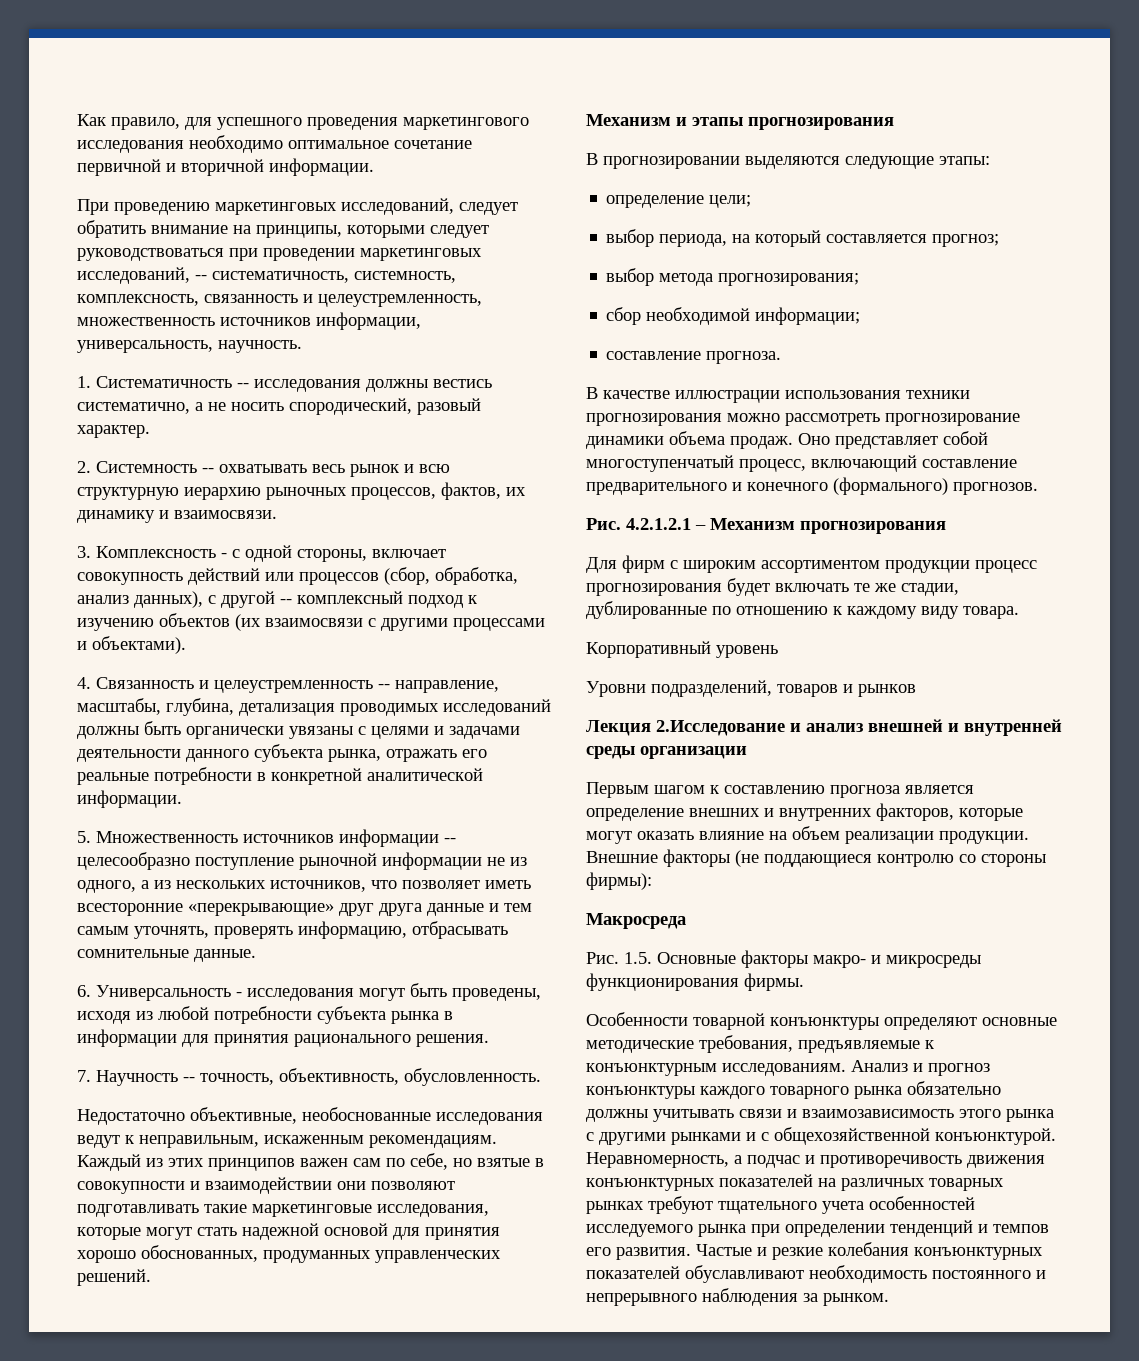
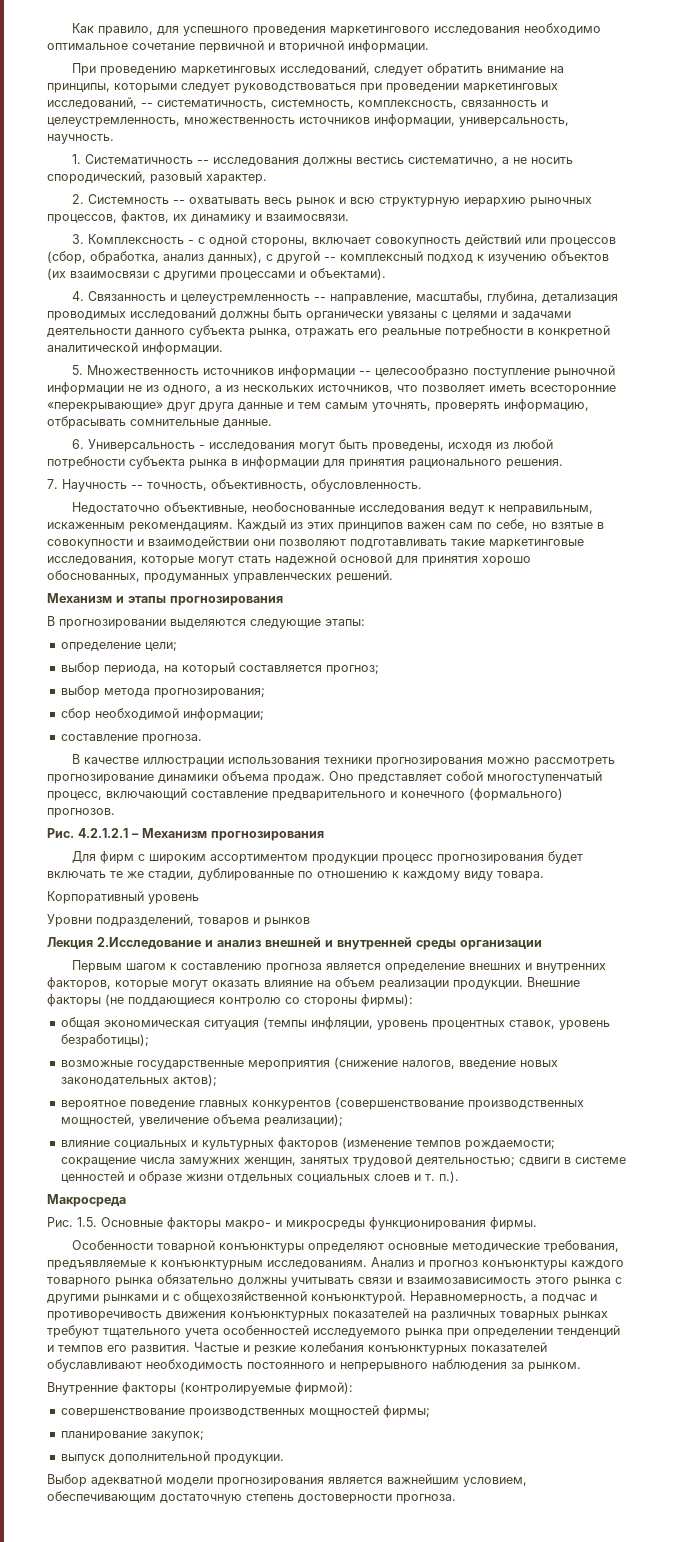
+ общая экономическая ситуация (темпы инфляции, уровень процентных ставок, уровень безработицы);
+ возможные государственные мероприятия (снижение налогов, введение новых законодательных актов);
+ вероятное поведение главных конкурентов (совершенствование производственных мощностей, увеличение объема реализации);
+ влияние социальных и культурных факторов (изменение темпов рождаемости; сокращение числа замужних женщин, занятых трудовой деятельностью; сдвиги в системе ценностей и образе жизни отдельных социальных слоев и т. п.).
+ Внутренние факторы (контролируемые фирмой):
+ совершенствование производственных мощностей фирмы;
+ планирование закупок;
+ выпуск дополнительной продукции.
+ Выбор адекватной модели прогнозирования является важнейшим условием, обеспечивающим достаточную степень достоверности прогноза.

